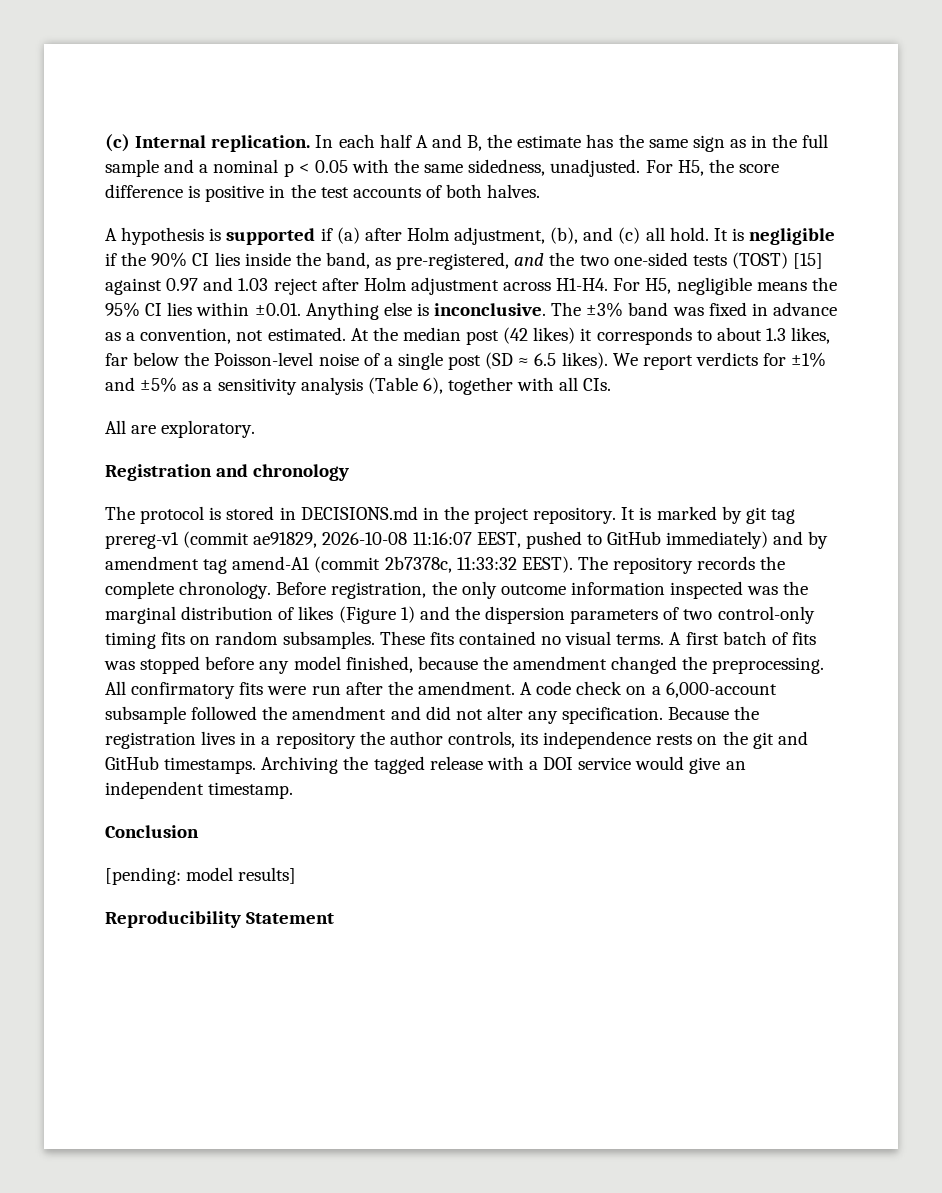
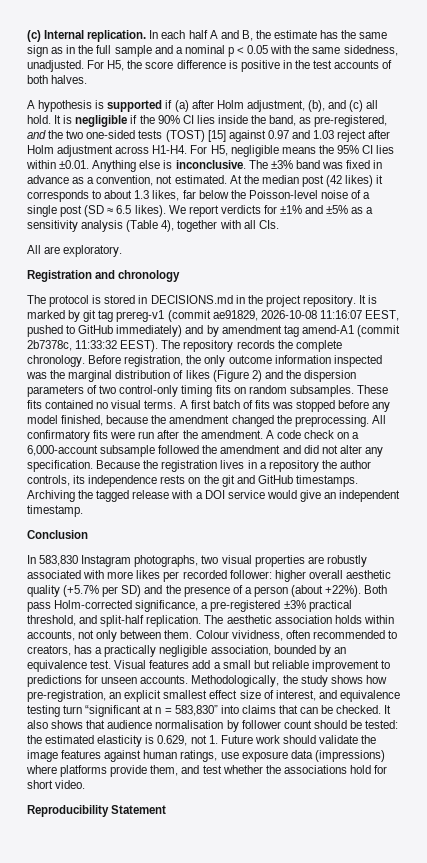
- We report verdicts for ±1% and ±5% as a sensitivity analysis (Table 6), together with all CIs.
+ We report verdicts for ±1% and ±5% as a sensitivity analysis (Table 4), together with all CIs.
- Before registration, the only outcome information inspected was the marginal distribution of likes (Figure 1) and the dispersion parameters of two control-only timing fits on random subsamples.
+ Before registration, the only outcome information inspected was the marginal distribution of likes (Figure 2) and the dispersion parameters of two control-only timing fits on random subsamples.
- [pending: model results]
+ In 583,830 Instagram photographs, two visual properties are robustly associated with more likes per recorded follower: higher overall aesthetic quality (+5.7% per SD) and the presence of a person (about +22%). Both pass Holm-corrected significance, a pre-registered ±3% practical threshold, and split-half replication. The aesthetic association holds within accounts, not only between them. Colour vividness, often recommended to creators, has a practically negligible association, bounded by an equivalence test. Visual features add a small but reliable improvement to predictions for unseen accounts. Methodologically, the study shows how pre-registration, an explicit smallest effect size of interest, and equivalence testing turn “significant at n = 583,830” into claims that can be checked. It also shows that audience normalisation by follower count should be tested: the estimated elasticity is 0.629, not 1. Future work should validate the image features against human ratings, use exposure data (impressions) where platforms provide them, and test whether the associations hold for short video.

